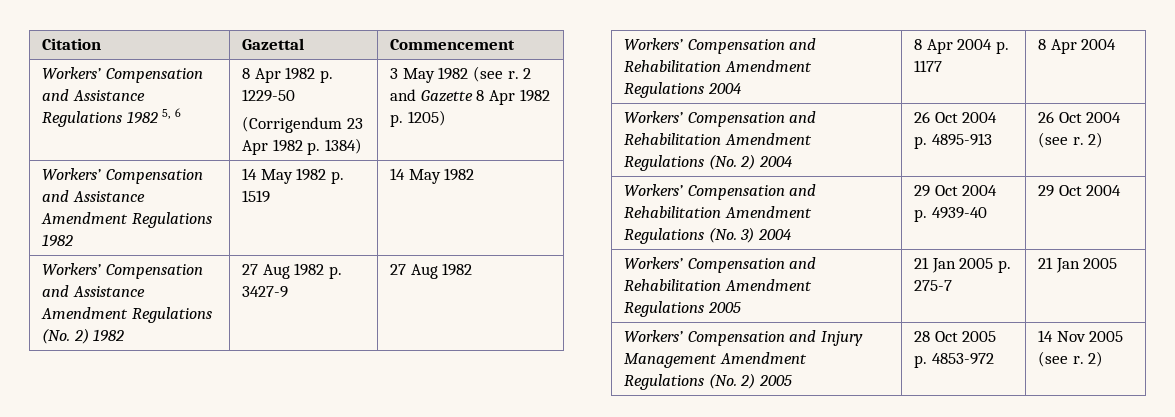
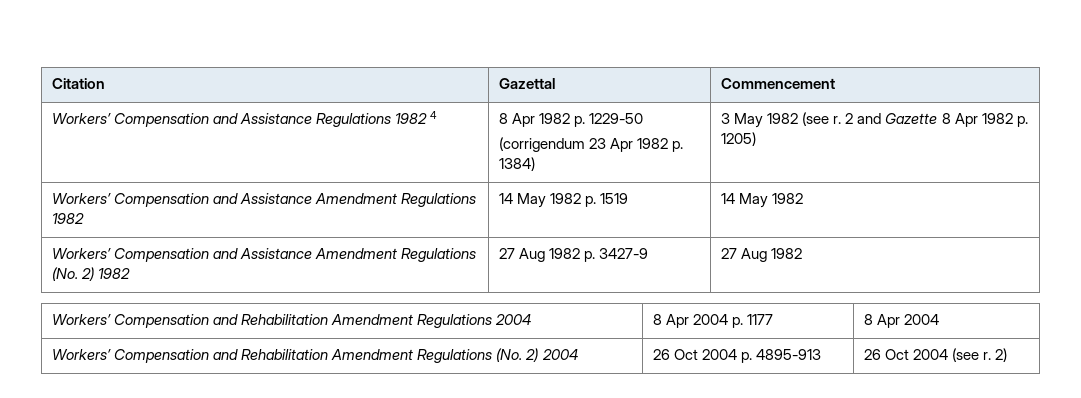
- Workers’ Compensation and Assistance Regulations 1982 5, 6 | 8 Apr 1982 p. 1229-50
- (Corrigendum 23 Apr 1982 p. 1384) | 3 May 1982 (see r. 2 and Gazette 8 Apr 1982 p. 1205)
+ Workers’ Compensation and Assistance Regulations 1982 4 | 8 Apr 1982 p. 1229-50
+ (corrigendum 23 Apr 1982 p. 1384) | 3 May 1982 (see r. 2 and Gazette 8 Apr 1982 p. 1205)
- Workers’ Compensation and Rehabilitation Amendment Regulations (No. 3) 2004 | 29 Oct 2004 p. 4939-40 | 29 Oct 2004
- Workers’ Compensation and Rehabilitation Amendment Regulations 2005 | 21 Jan 2005 p. 275-7 | 21 Jan 2005
- Workers’ Compensation and Injury Management Amendment Regulations (No. 2) 2005 | 28 Oct 2005 p. 4853-972 | 14 Nov 2005 (see r. 2)

